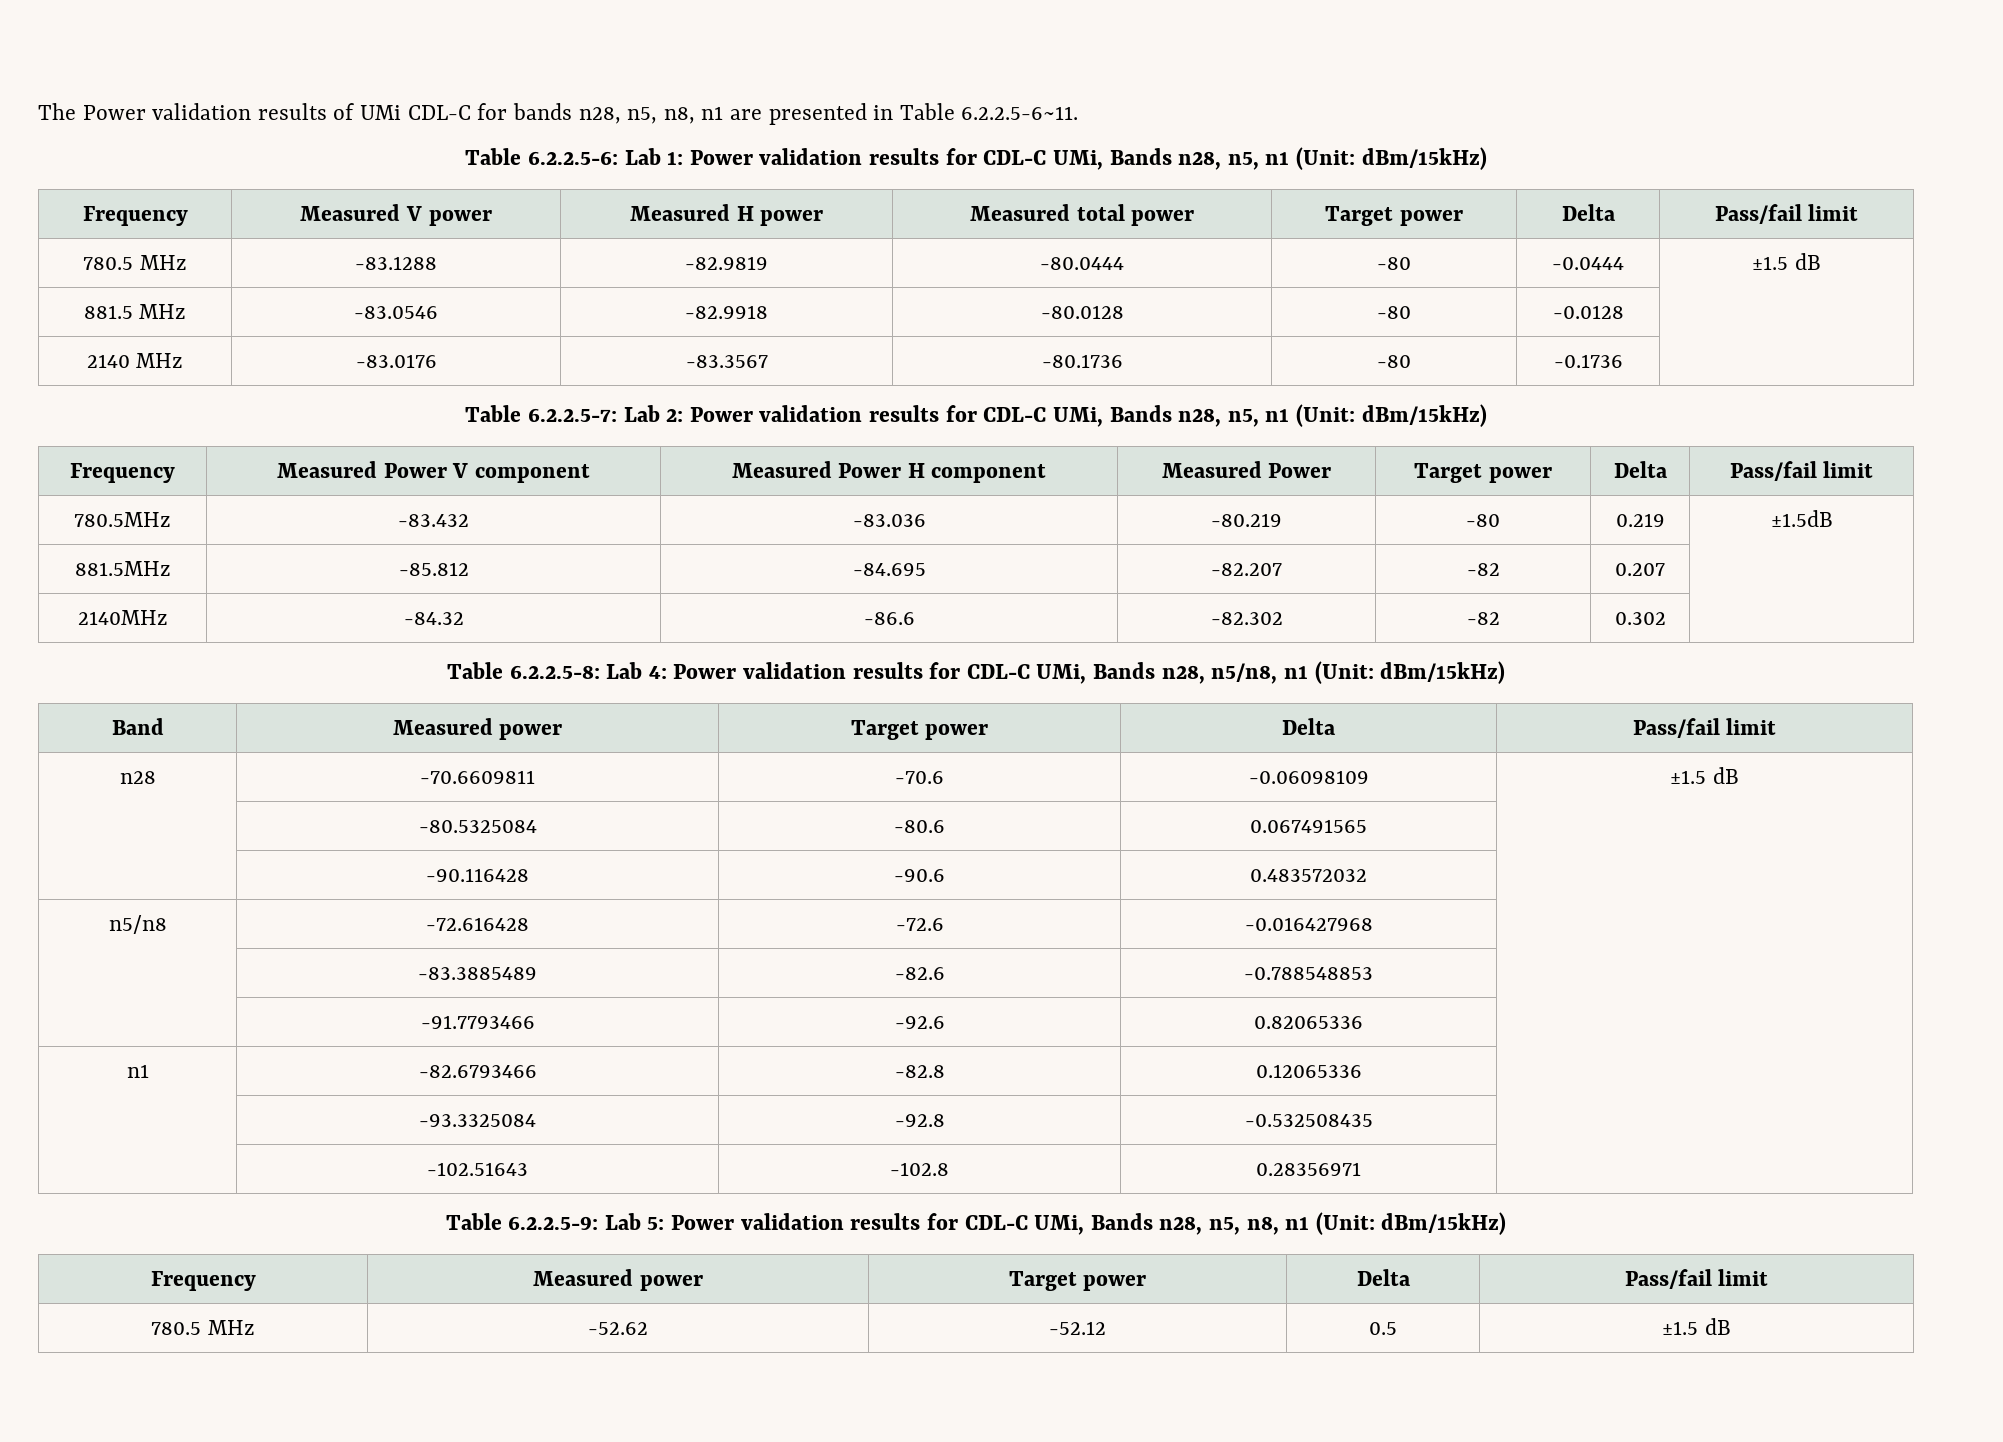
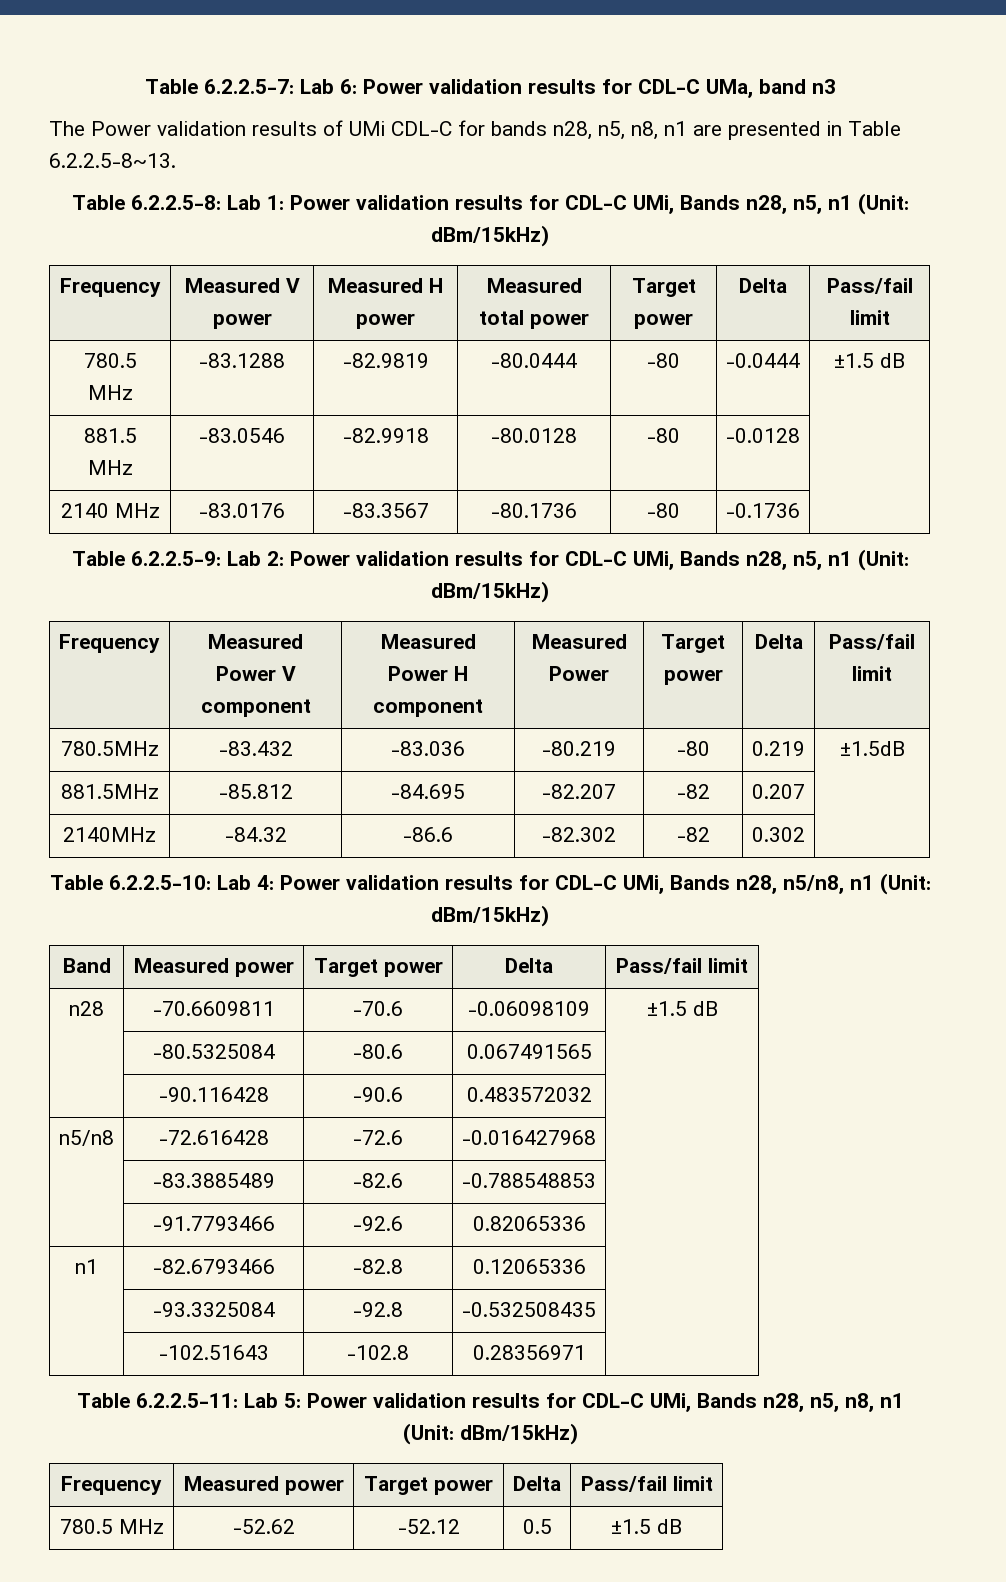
+ Table 6.2.2.5-7: Lab 6: Power validation results for CDL-C UMa, band n3
- The Power validation results of UMi CDL-C for bands n28, n5, n8, n1 are presented in Table 6.2.2.5-6~11.
- Table 6.2.2.5-6: Lab 1: Power validation results for CDL-C UMi, Bands n28, n5, n1 (Unit: dBm/15kHz)
+ The Power validation results of UMi CDL-C for bands n28, n5, n8, n1 are presented in Table 6.2.2.5-8~13.
+ Table 6.2.2.5-8: Lab 1: Power validation results for CDL-C UMi, Bands n28, n5, n1 (Unit: dBm/15kHz)
- Table 6.2.2.5-7: Lab 2: Power validation results for CDL-C UMi, Bands n28, n5, n1 (Unit: dBm/15kHz)
+ Table 6.2.2.5-9: Lab 2: Power validation results for CDL-C UMi, Bands n28, n5, n1 (Unit: dBm/15kHz)
- Table 6.2.2.5-8: Lab 4: Power validation results for CDL-C UMi, Bands n28, n5/n8, n1 (Unit: dBm/15kHz)
+ Table 6.2.2.5-10: Lab 4: Power validation results for CDL-C UMi, Bands n28, n5/n8, n1 (Unit: dBm/15kHz)
- Table 6.2.2.5-9: Lab 5: Power validation results for CDL-C UMi, Bands n28, n5, n8, n1 (Unit: dBm/15kHz)
+ Table 6.2.2.5-11: Lab 5: Power validation results for CDL-C UMi, Bands n28, n5, n8, n1 (Unit: dBm/15kHz)

